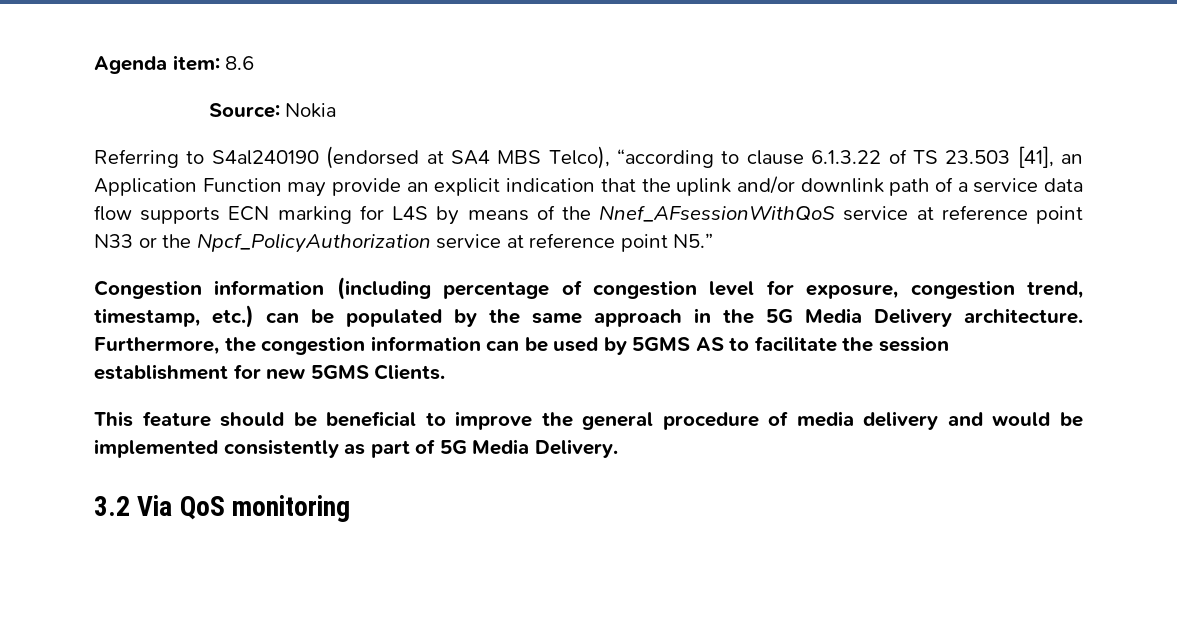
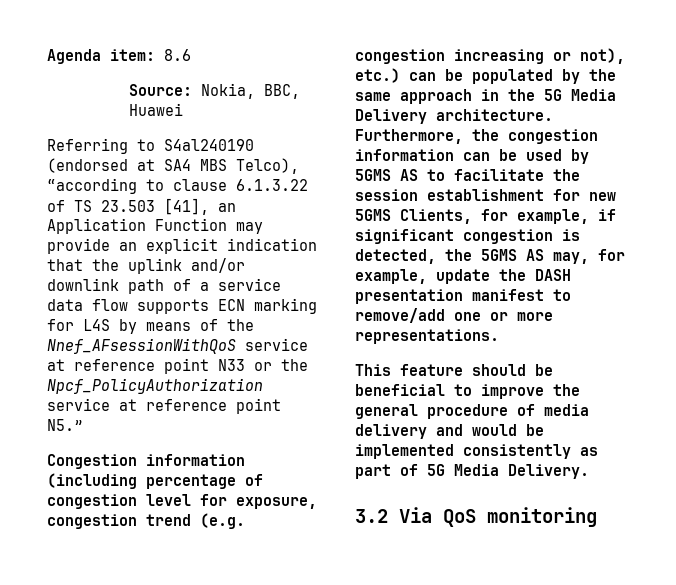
- Source: Nokia
+ Source: Nokia, BBC, Huawei
- Congestion information (including percentage of congestion level for exposure, congestion trend, timestamp, etc.) can be populated by the same approach in the 5G Media Delivery architecture.
+ Congestion information (including percentage of congestion level for exposure, congestion trend (e.g. congestion increasing or not), etc.) can be populated by the same approach in the 5G Media Delivery architecture.
- Furthermore, the congestion information can be used by 5GMS AS to facilitate the session establishment for new 5GMS Clients.
+ Furthermore, the congestion information can be used by 5GMS AS to facilitate the session establishment for new 5GMS Clients, for example, if significant congestion is detected, the 5GMS AS may, for example, update the DASH presentation manifest to remove/add one or more representations.

